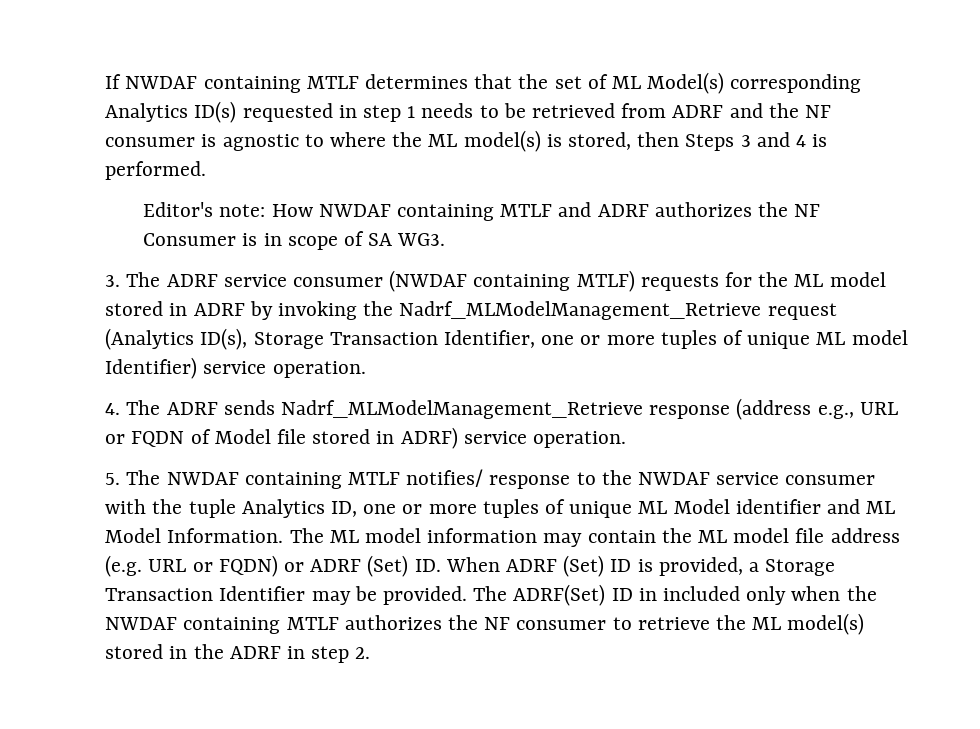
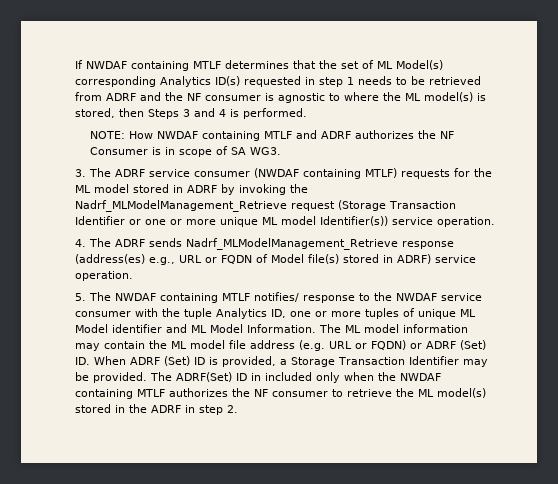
- Editor's note: How NWDAF containing MTLF and ADRF authorizes the NF Consumer is in scope of SA WG3.
+ NOTE: How NWDAF containing MTLF and ADRF authorizes the NF Consumer is in scope of SA WG3.
- 3. The ADRF service consumer (NWDAF containing MTLF) requests for the ML model stored in ADRF by invoking the Nadrf_MLModelManagement_Retrieve request (Analytics ID(s), Storage Transaction Identifier, one or more tuples of unique ML model Identifier) service operation.
+ 3. The ADRF service consumer (NWDAF containing MTLF) requests for the ML model stored in ADRF by invoking the Nadrf_MLModelManagement_Retrieve request (Storage Transaction Identifier or one or more unique ML model Identifier(s)) service operation.
- 4. The ADRF sends Nadrf_MLModelManagement_Retrieve response (address e.g., URL or FQDN of Model file stored in ADRF) service operation.
+ 4. The ADRF sends Nadrf_MLModelManagement_Retrieve response (address(es) e.g., URL or FQDN of Model file(s) stored in ADRF) service operation.

